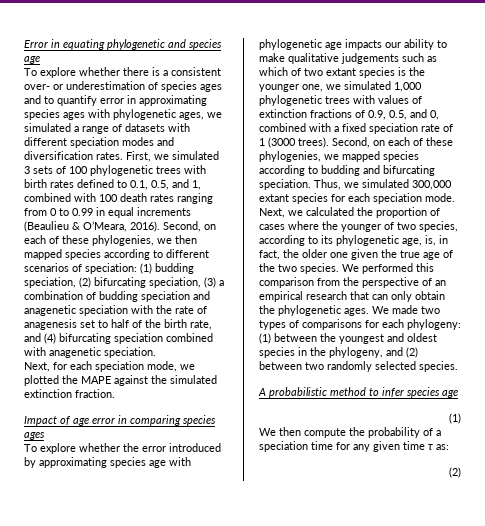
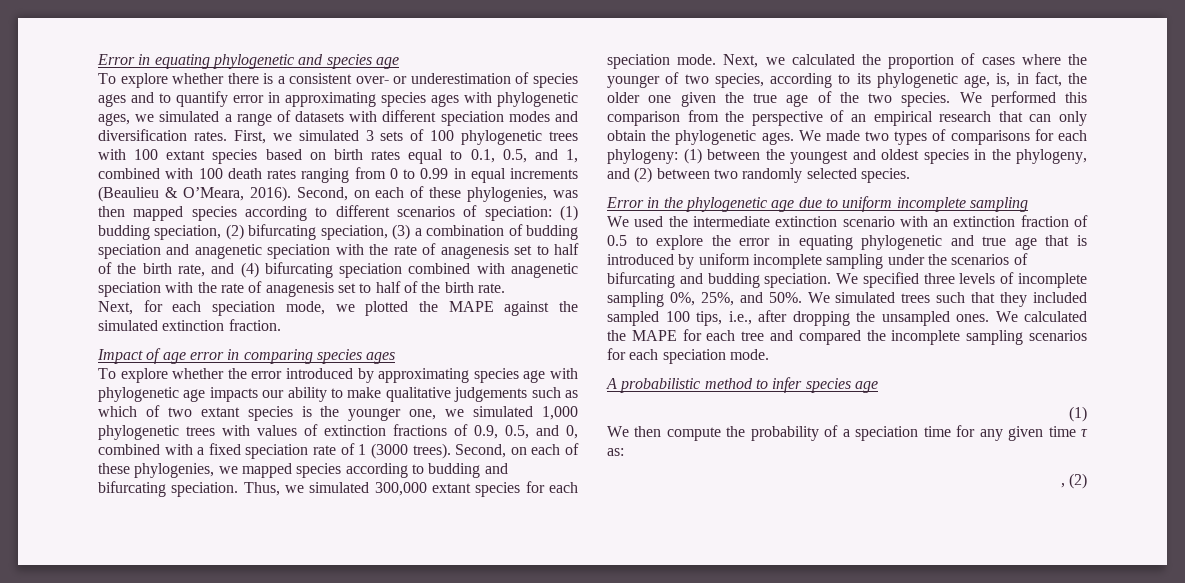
- First, we simulated 3 sets of 100 phylogenetic trees with birth rates defined to 0.1, 0.5, and 1, combined with 100 death rates ranging from 0 to 0.99 in equal increments (Beaulieu & O’Meara, 2016).
+ First, we simulated 3 sets of 100 phylogenetic trees with 100 extant species based on birth rates equal to 0.1, 0.5, and 1, combined with 100 death rates ranging from 0 to 0.99 in equal increments (Beaulieu & O’Meara, 2016).
- Second, on each of these phylogenies, we then mapped species according to different scenarios of speciation: (1) budding speciation, (2) bifurcating speciation, (3) a combination of budding speciation and anagenetic speciation with the rate of anagenesis set to half of the birth rate, and (4) bifurcating speciation combined with anagenetic speciation.
+ Second, on each of these phylogenies, was then mapped species according to different scenarios of speciation: (1) budding speciation, (2) bifurcating speciation, (3) a combination of budding speciation and anagenetic speciation with the rate of anagenesis set to half of the birth rate, and (4) bifurcating speciation combined with anagenetic speciation with the rate of anagenesis set to half of the birth rate.
+ Error in the phylogenetic age due to uniform incomplete sampling
+ We used the intermediate extinction scenario with an extinction fraction of 0.5 to explore the error in equating phylogenetic and true age that is introduced by uniform incomplete sampling under the scenarios of bifurcating and budding speciation. We specified three levels of incomplete sampling 0%, 25%, and 50%. We simulated trees such that they included sampled 100 tips, i.e., after dropping the unsampled ones. We calculated the MAPE for each tree and compared the incomplete sampling scenarios for each speciation mode.
  We then compute the probability of a speciation time for any given time τ as:
- (2)
+ , (2)

